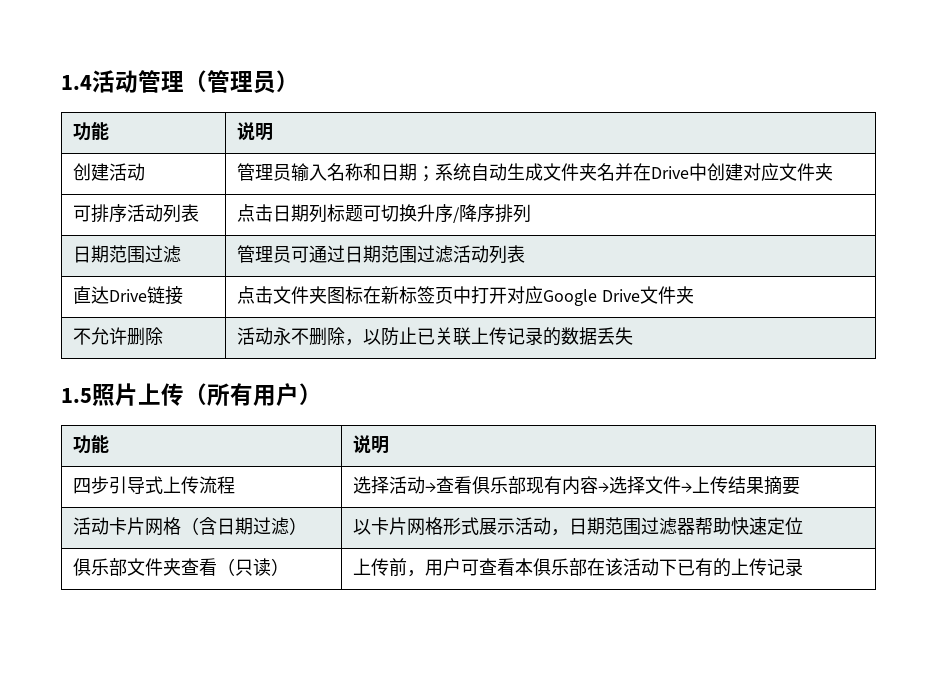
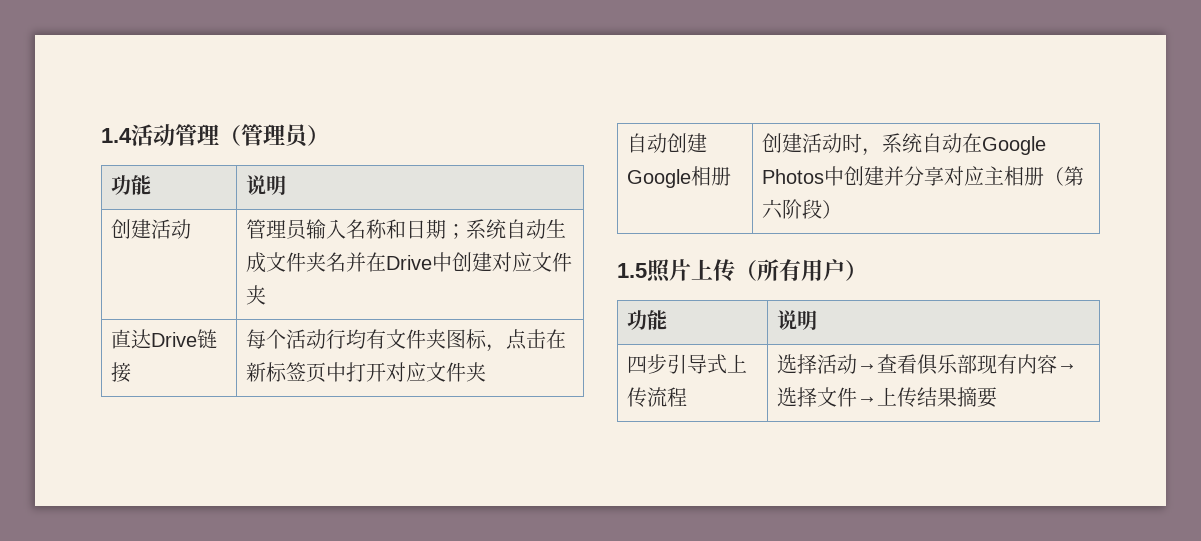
- 可排序活动列表 | 点击日期列标题可切换升序/降序排列
- 日期范围过滤 | 管理员可通过日期范围过滤活动列表
- 直达Drive链接 | 点击文件夹图标在新标签页中打开对应Google Drive文件夹
- 不允许删除 | 活动永不删除，以防止已关联上传记录的数据丢失
+ 直达Drive链接 | 每个活动行均有文件夹图标，点击在新标签页中打开对应文件夹
+ 自动创建Google相册 | 创建活动时，系统自动在Google Photos中创建并分享对应主相册（第六阶段）
- 活动卡片网格（含日期过滤） | 以卡片网格形式展示活动，日期范围过滤器帮助快速定位
- 俱乐部文件夹查看（只读） | 上传前，用户可查看本俱乐部在该活动下已有的上传记录

